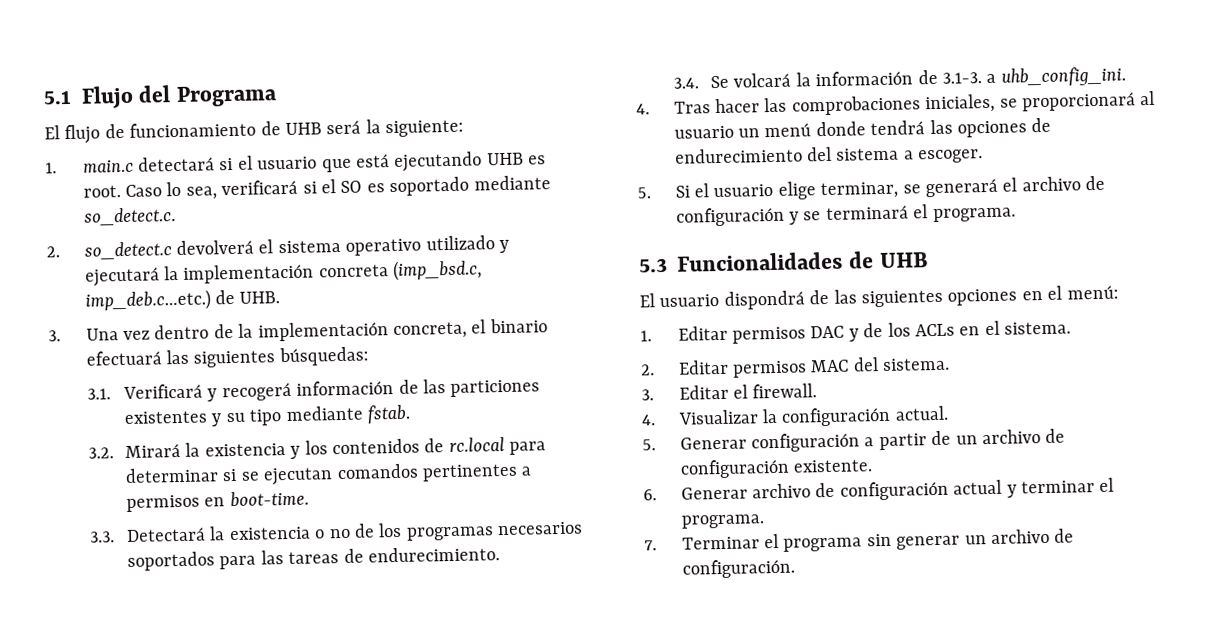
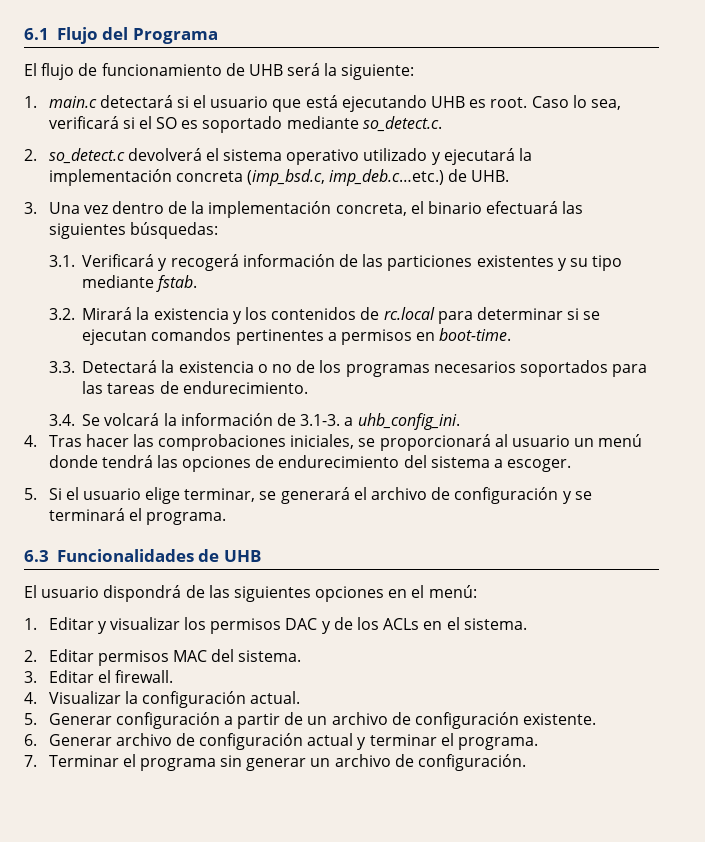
- 5.1 Flujo del Programa
+ 6.1 Flujo del Programa
- 5.3 Funcionalidades de UHB
+ 6.3 Funcionalidades de UHB
- 1. Editar permisos DAC y de los ACLs en el sistema.
+ 1. Editar y visualizar los permisos DAC y de los ACLs en el sistema.

